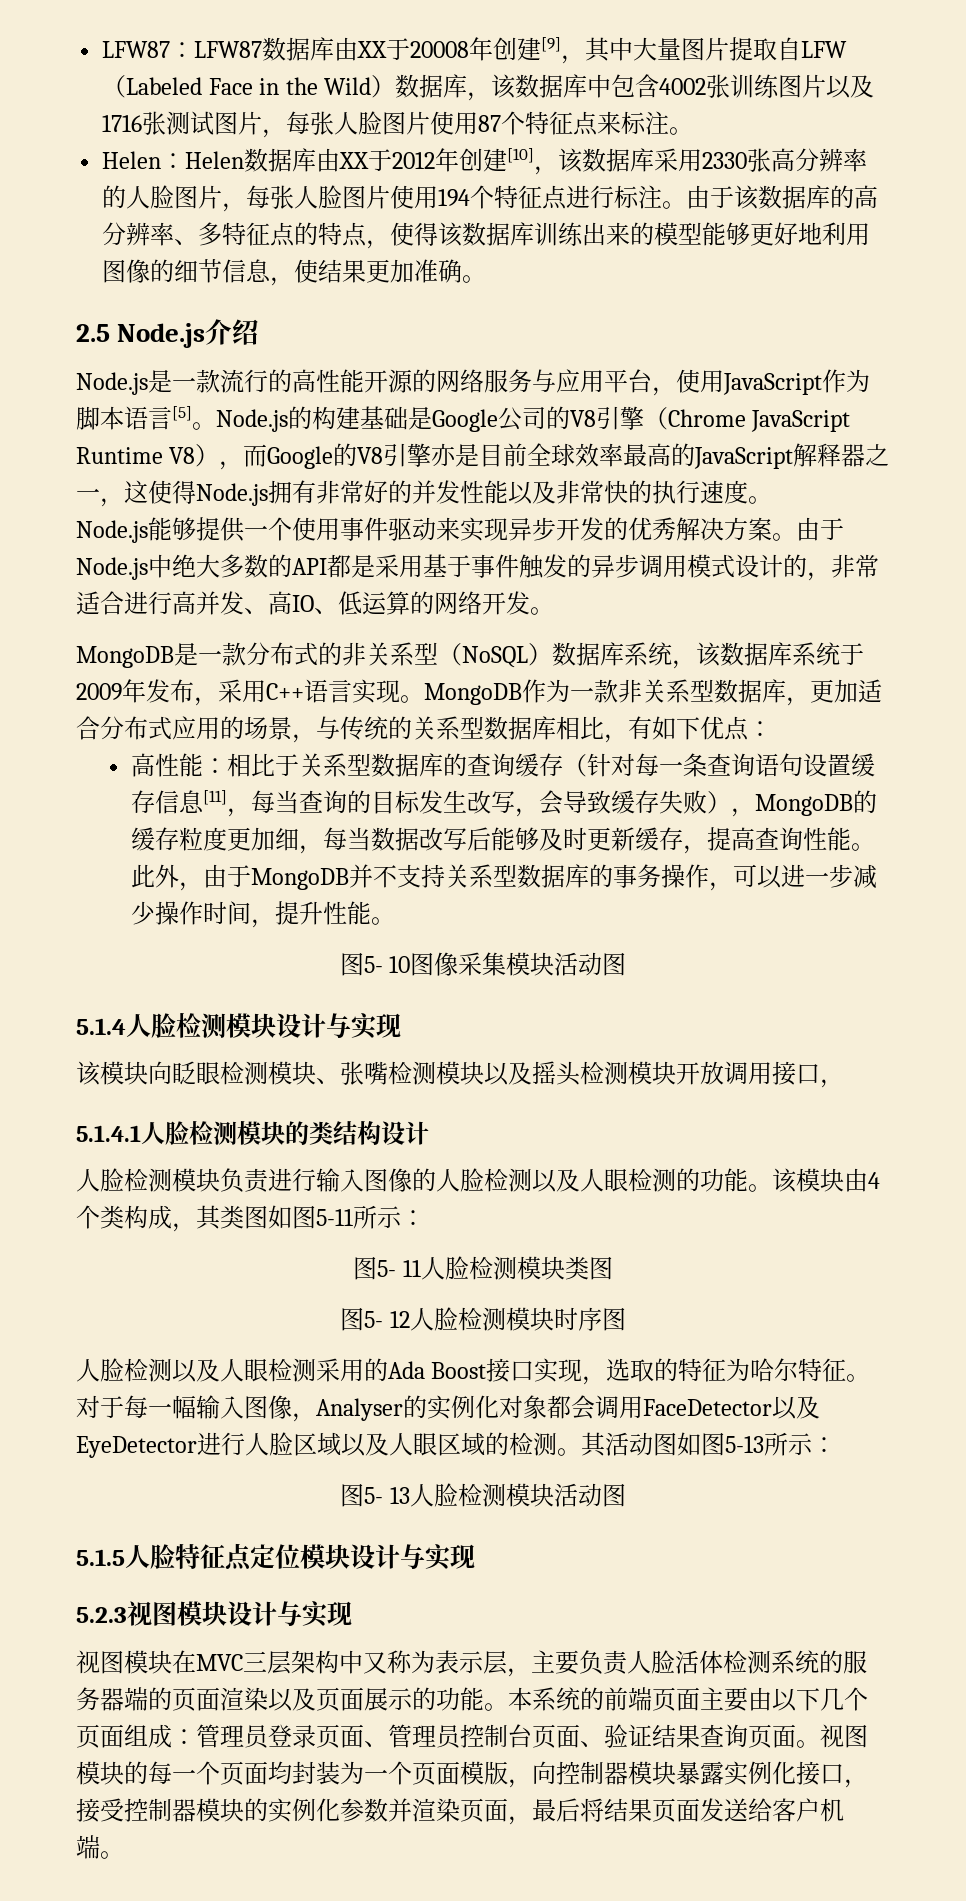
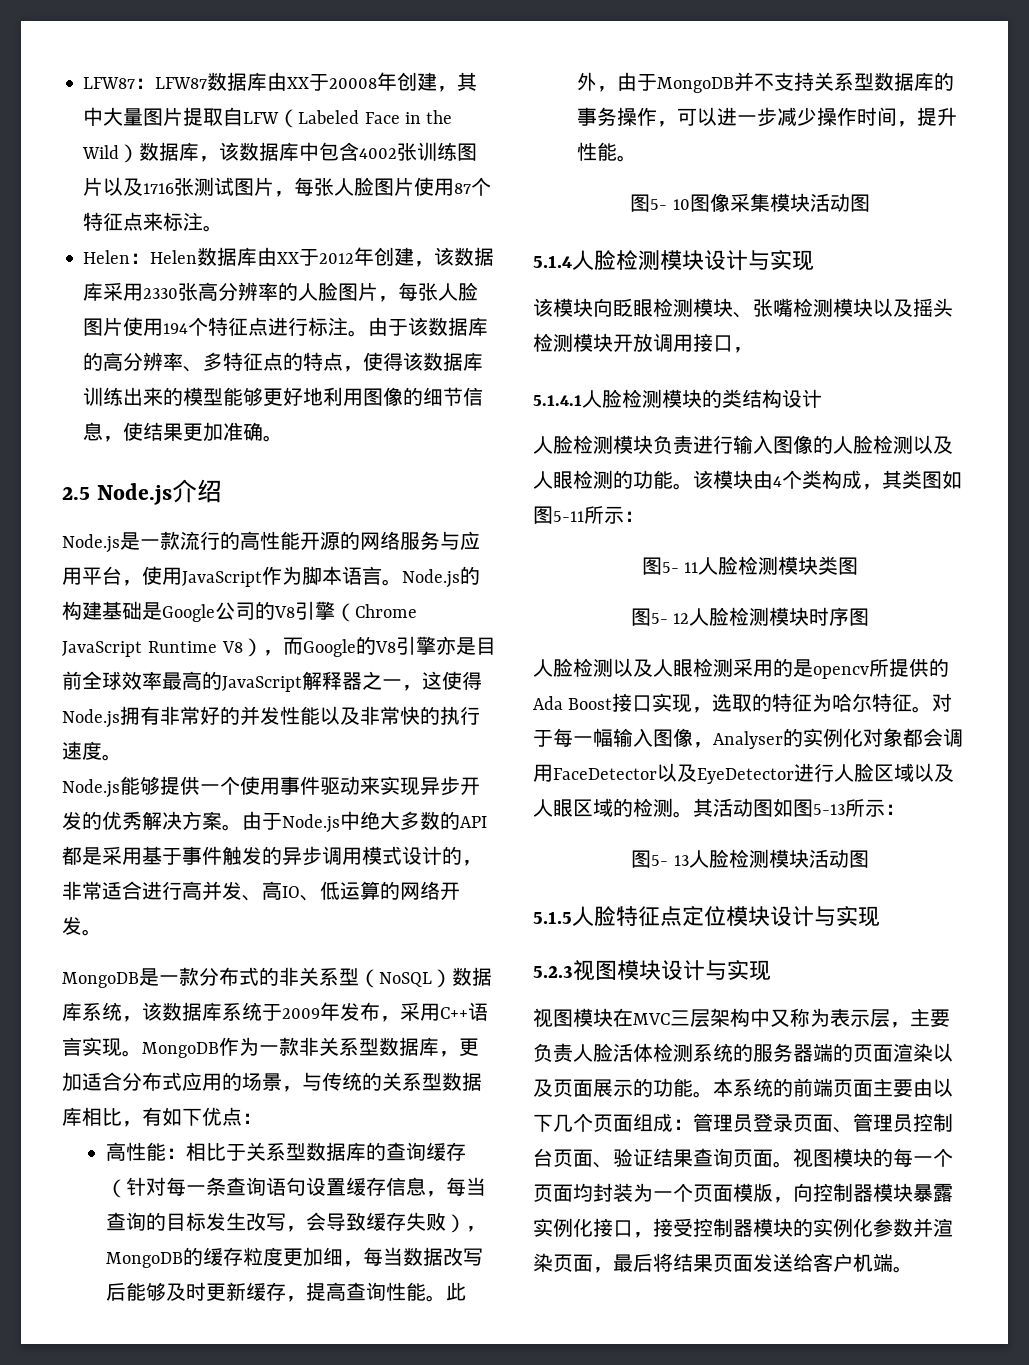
- LFW87：LFW87数据库由XX于20008年创建[9]，其中大量图片提取自LFW（Labeled Face in the Wild）数据库，该数据库中包含4002张训练图片以及1716张测试图片，每张人脸图片使用87个特征点来标注。
+ LFW87：LFW87数据库由XX于20008年创建，其中大量图片提取自LFW（Labeled Face in the Wild）数据库，该数据库中包含4002张训练图片以及1716张测试图片，每张人脸图片使用87个特征点来标注。
- Helen：Helen数据库由XX于2012年创建[10]，该数据库采用2330张高分辨率的人脸图片，每张人脸图片使用194个特征点进行标注。
+ Helen：Helen数据库由XX于2012年创建，该数据库采用2330张高分辨率的人脸图片，每张人脸图片使用194个特征点进行标注。
- Node.js是一款流行的高性能开源的网络服务与应用平台，使用JavaScript作为脚本语言[5]。
+ Node.js是一款流行的高性能开源的网络服务与应用平台，使用JavaScript作为脚本语言。
- 高性能：相比于关系型数据库的查询缓存（针对每一条查询语句设置缓存信息[11]，每当查询的目标发生改写，会导致缓存失败），MongoDB的缓存粒度更加细，每当数据改写后能够及时更新缓存，提高查询性能。
+ 高性能：相比于关系型数据库的查询缓存（针对每一条查询语句设置缓存信息，每当查询的目标发生改写，会导致缓存失败），MongoDB的缓存粒度更加细，每当数据改写后能够及时更新缓存，提高查询性能。
- 人脸检测以及人眼检测采用的Ada Boost接口实现，选取的特征为哈尔特征。
+ 人脸检测以及人眼检测采用的是opencv所提供的Ada Boost接口实现，选取的特征为哈尔特征。

